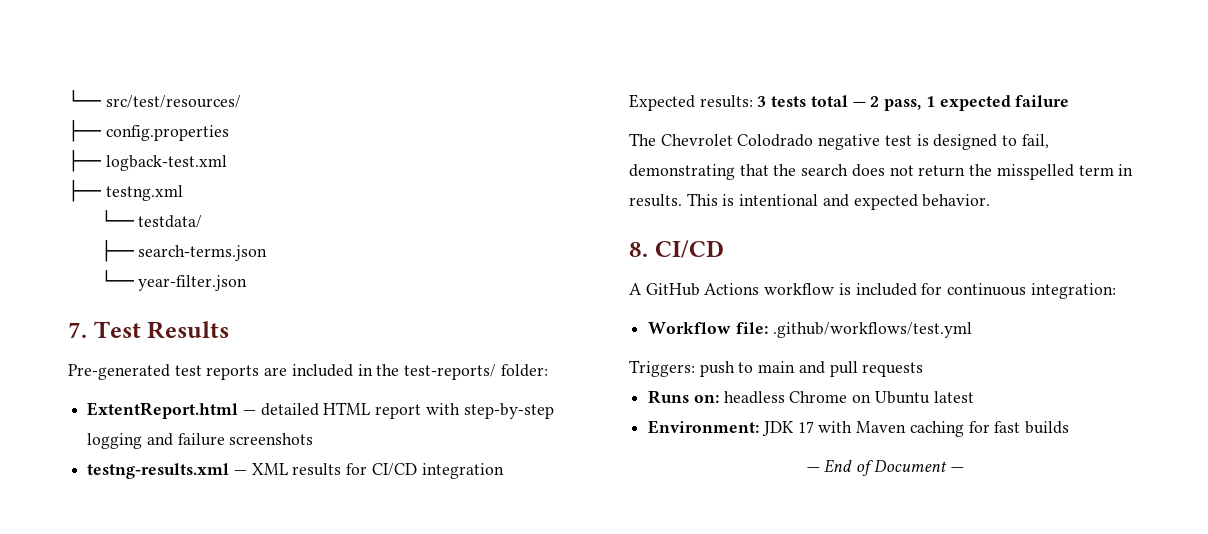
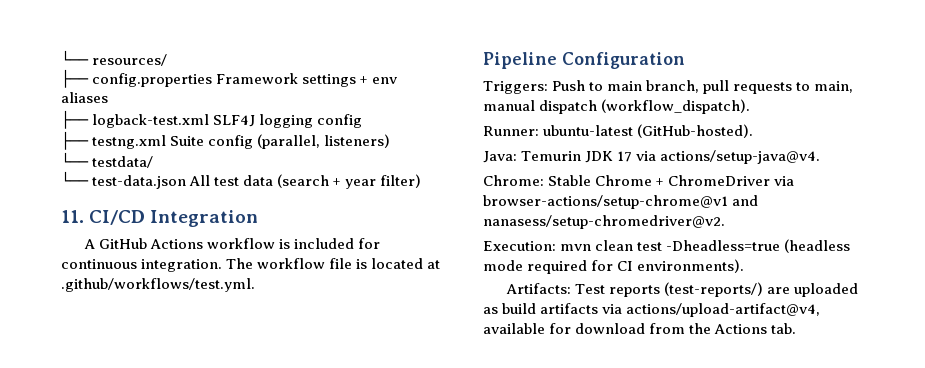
- └── src/test/resources/
+ └── resources/
- ├── config.properties
+ ├── config.properties Framework settings + env aliases
- ├── logback-test.xml
+ ├── logback-test.xml SLF4J logging config
- ├── testng.xml
+ ├── testng.xml Suite config (parallel, listeners)
  └── testdata/
- ├── search-terms.json
- └── year-filter.json
- 7. Test Results
- Pre-generated test reports are included in the test-reports/ folder:
- ExtentReport.html — detailed HTML report with step-by-step logging and failure screenshots
- testng-results.xml — XML results for CI/CD integration
- Expected results: 3 tests total — 2 pass, 1 expected failure
- The Chevrolet Colodrado negative test is designed to fail, demonstrating that the search does not return the misspelled term in results. This is intentional and expected behavior.
- 8. CI/CD
+ └── test-data.json All test data (search + year filter)
+ 11. CI/CD Integration
- A GitHub Actions workflow is included for continuous integration:
- Workflow file: .github/workflows/test.yml
+ A GitHub Actions workflow is included for continuous integration. The workflow file is located at .github/workflows/test.yml.
+ Pipeline Configuration
- Triggers: push to main and pull requests
- Runs on: headless Chrome on Ubuntu latest
- Environment: JDK 17 with Maven caching for fast builds
- — End of Document —
+ Triggers: Push to main branch, pull requests to main, manual dispatch (workflow_dispatch).
+ Runner: ubuntu-latest (GitHub-hosted).
+ Java: Temurin JDK 17 via actions/setup-java@v4.
+ Chrome: Stable Chrome + ChromeDriver via browser-actions/setup-chrome@v1 and nanasess/setup-chromedriver@v2.
+ Execution: mvn clean test -Dheadless=true (headless mode required for CI environments).
+ Artifacts: Test reports (test-reports/) are uploaded as build artifacts via actions/upload-artifact@v4, available for download from the Actions tab.

